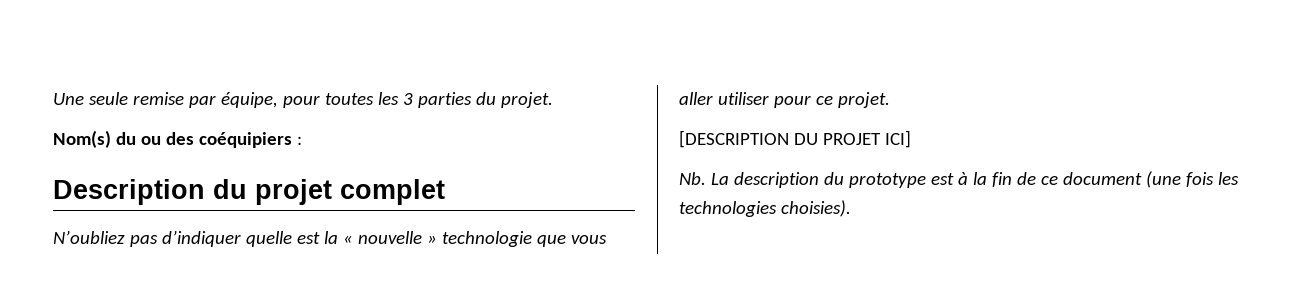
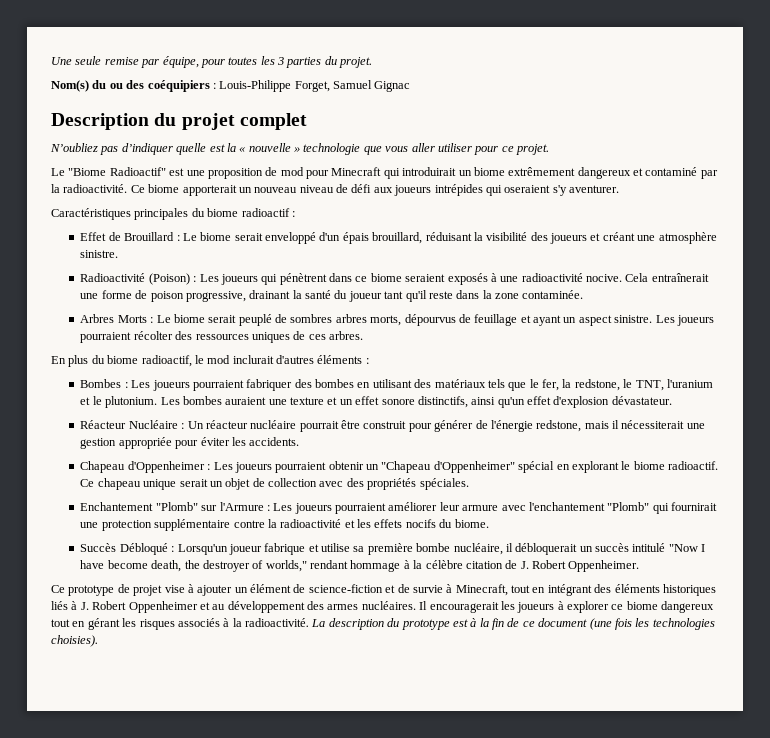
- Nom(s) du ou des coéquipiers :
+ Nom(s) du ou des coéquipiers : Louis-Philippe Forget, Samuel Gignac
- [DESCRIPTION DU PROJET ICI]
- Nb. La description du prototype est à la fin de ce document (une fois les technologies choisies).
+ Le "Biome Radioactif" est une proposition de mod pour Minecraft qui introduirait un biome extrêmement dangereux et contaminé par la radioactivité. Ce biome apporterait un nouveau niveau de défi aux joueurs intrépides qui oseraient s'y aventurer.
+ Caractéristiques principales du biome radioactif :
+ Effet de Brouillard : Le biome serait enveloppé d'un épais brouillard, réduisant la visibilité des joueurs et créant une atmosphère sinistre.
+ Radioactivité (Poison) : Les joueurs qui pénètrent dans ce biome seraient exposés à une radioactivité nocive. Cela entraînerait une forme de poison progressive, drainant la santé du joueur tant qu'il reste dans la zone contaminée.
+ Arbres Morts : Le biome serait peuplé de sombres arbres morts, dépourvus de feuillage et ayant un aspect sinistre. Les joueurs pourraient récolter des ressources uniques de ces arbres.
+ En plus du biome radioactif, le mod inclurait d'autres éléments :
+ Bombes : Les joueurs pourraient fabriquer des bombes en utilisant des matériaux tels que le fer, la redstone, le TNT, l'uranium et le plutonium. Les bombes auraient une texture et un effet sonore distinctifs, ainsi qu'un effet d'explosion dévastateur.
+ Réacteur Nucléaire : Un réacteur nucléaire pourrait être construit pour générer de l'énergie redstone, mais il nécessiterait une gestion appropriée pour éviter les accidents.
+ Chapeau d'Oppenheimer : Les joueurs pourraient obtenir un "Chapeau d'Oppenheimer" spécial en explorant le biome radioactif. Ce chapeau unique serait un objet de collection avec des propriétés spéciales.
+ Enchantement "Plomb" sur l'Armure : Les joueurs pourraient améliorer leur armure avec l'enchantement "Plomb" qui fournirait une protection supplémentaire contre la radioactivité et les effets nocifs du biome.
+ Succès Débloqué : Lorsqu'un joueur fabrique et utilise sa première bombe nucléaire, il débloquerait un succès intitulé "Now I have become death, the destroyer of worlds," rendant hommage à la célèbre citation de J. Robert Oppenheimer.
+ Ce prototype de projet vise à ajouter un élément de science-fiction et de survie à Minecraft, tout en intégrant des éléments historiques liés à J. Robert Oppenheimer et au développement des armes nucléaires. Il encouragerait les joueurs à explorer ce biome dangereux tout en gérant les risques associés à la radioactivité. La description du prototype est à la fin de ce document (une fois les technologies choisies).

